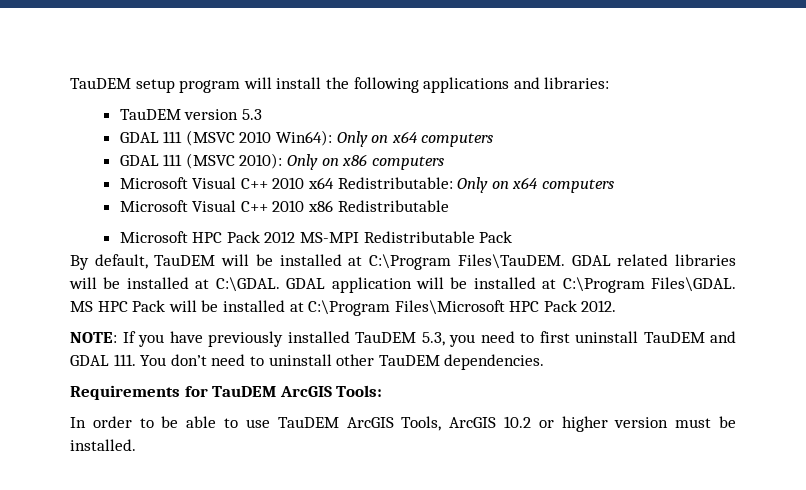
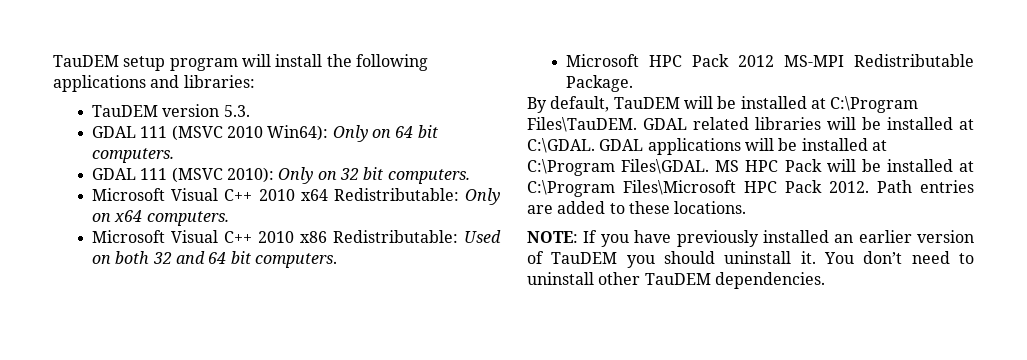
- TauDEM version 5.3
+ TauDEM version 5.3.
- GDAL 111 (MSVC 2010 Win64): Only on x64 computers
+ GDAL 111 (MSVC 2010 Win64): Only on 64 bit computers.
- GDAL 111 (MSVC 2010): Only on x86 computers
+ GDAL 111 (MSVC 2010): Only on 32 bit computers.
- Microsoft Visual C++ 2010 x64 Redistributable: Only on x64 computers
+ Microsoft Visual C++ 2010 x64 Redistributable: Only on x64 computers.
- Microsoft Visual C++ 2010 x86 Redistributable
+ Microsoft Visual C++ 2010 x86 Redistributable: Used on both 32 and 64 bit computers.
- Microsoft HPC Pack 2012 MS-MPI Redistributable Pack
+ Microsoft HPC Pack 2012 MS-MPI Redistributable Package.
- GDAL application will be installed at C:\Program Files\GDAL.
+ GDAL applications will be installed at C:\Program Files\GDAL.
+ Path entries are added to these locations.
- NOTE: If you have previously installed TauDEM 5.3, you need to first uninstall TauDEM and GDAL 111. You don’t need to uninstall other TauDEM dependencies.
+ NOTE: If you have previously installed an earlier version of TauDEM you should uninstall it. You don’t need to uninstall other TauDEM dependencies.
- Requirements for TauDEM ArcGIS Tools:
- In order to be able to use TauDEM ArcGIS Tools, ArcGIS 10.2 or higher version must be installed.

